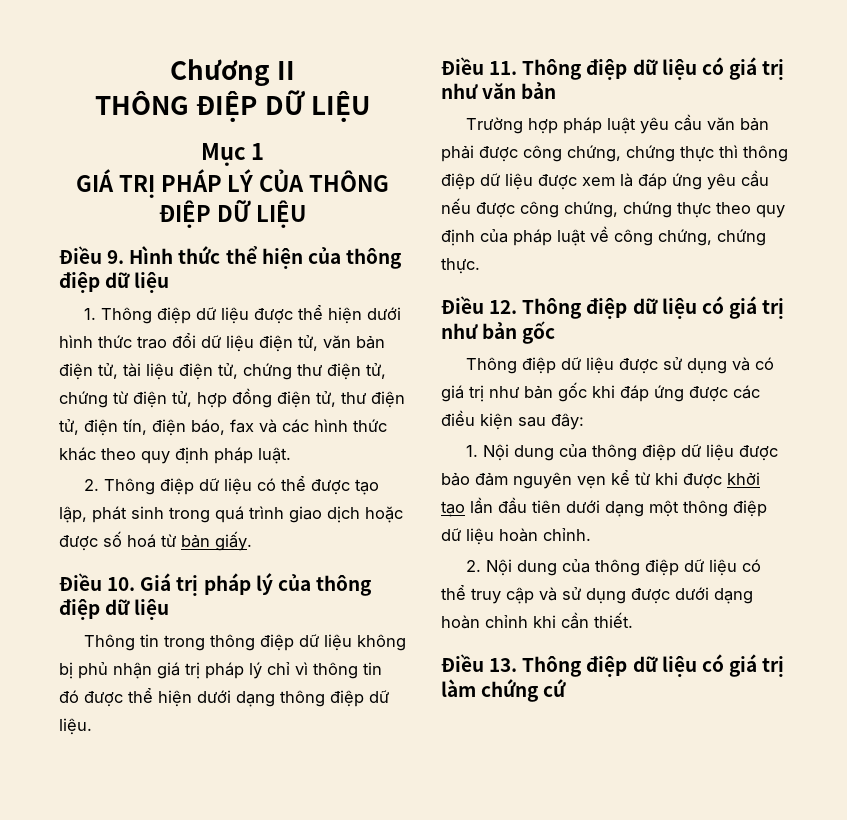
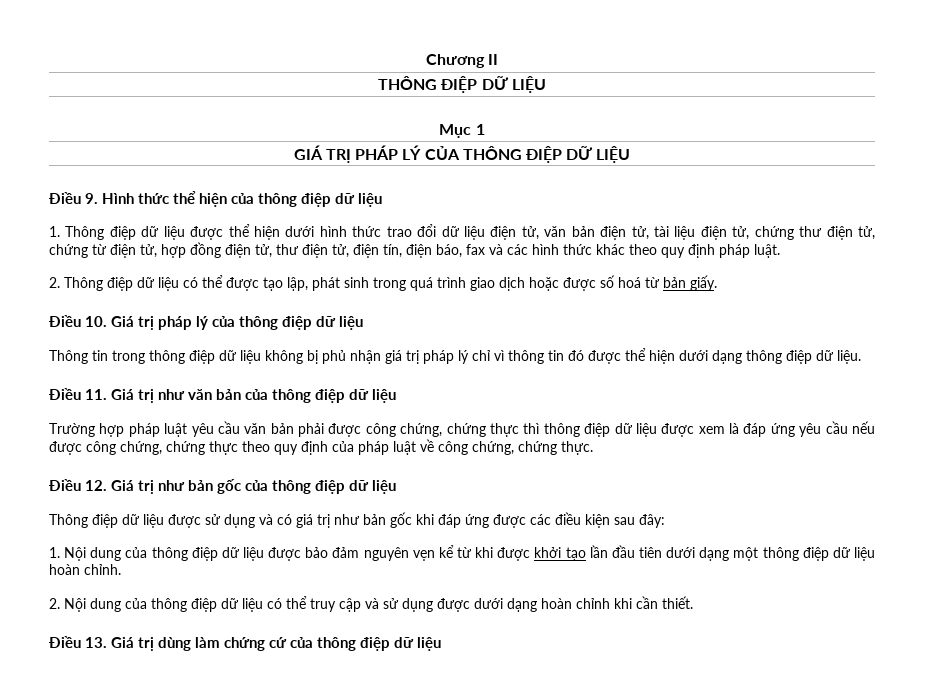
- Điều 11. Thông điệp dữ liệu có giá trị như văn bản
+ Điều 11. Giá trị như văn bản của thông điệp dữ liệu
- Điều 12. Thông điệp dữ liệu có giá trị như bản gốc
+ Điều 12. Giá trị như bản gốc của thông điệp dữ liệu
- Điều 13. Thông điệp dữ liệu có giá trị làm chứng cứ
+ Điều 13. Giá trị dùng làm chứng cứ của thông điệp dữ liệu

